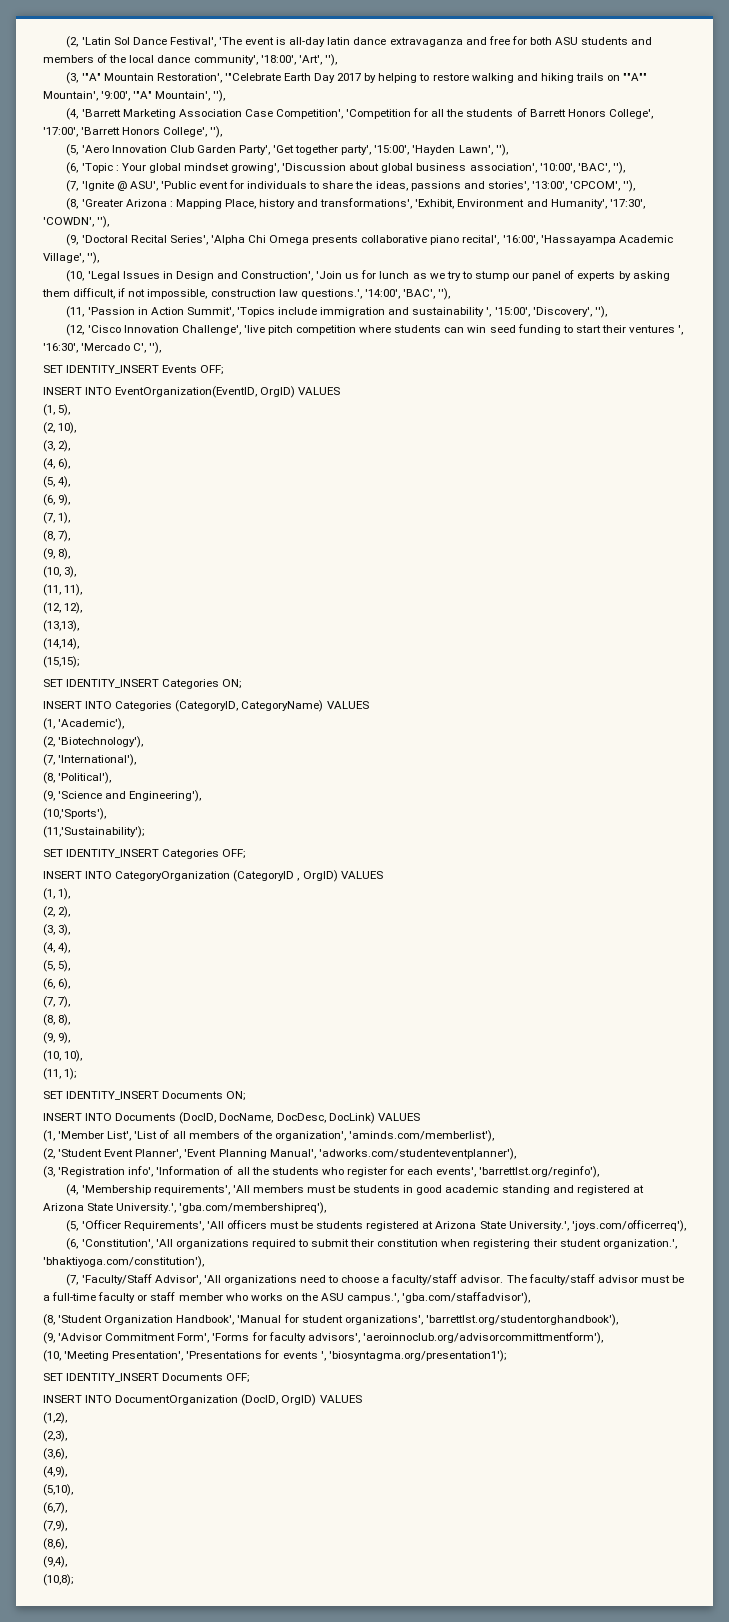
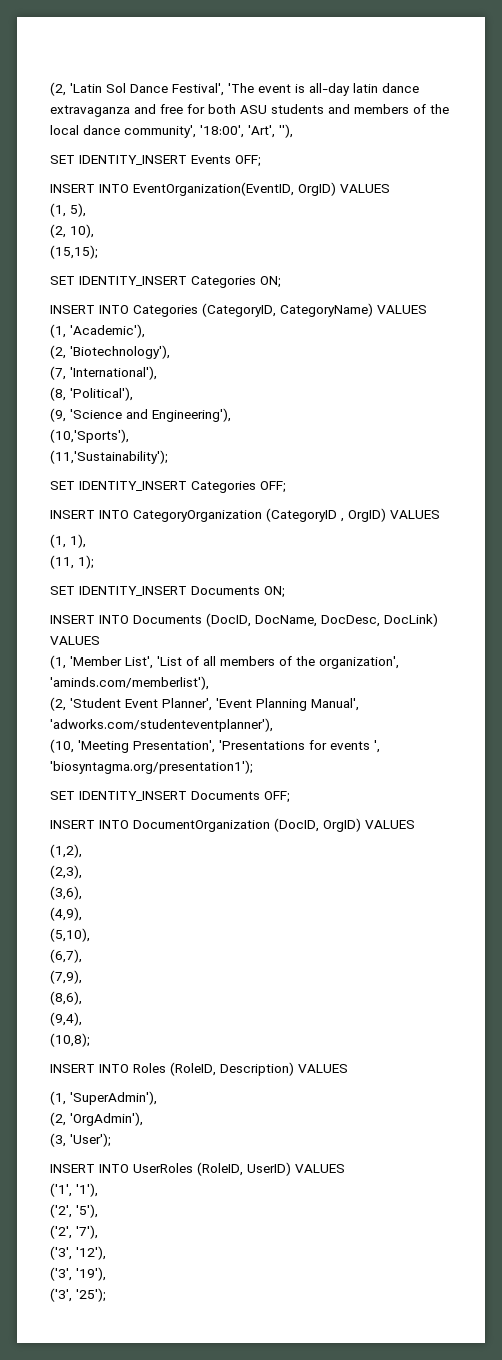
- (3, '"A" Mountain Restoration', '"Celebrate Earth Day 2017 by helping to restore walking and hiking trails on ""A"" Mountain', '9:00', '"A" Mountain', ''),
- (4, 'Barrett Marketing Association Case Competition', 'Competition for all the students of Barrett Honors College', '17:00', 'Barrett Honors College', ''),
- (5, 'Aero Innovation Club Garden Party', 'Get together party', '15:00', 'Hayden Lawn', ''),
- (6, 'Topic : Your global mindset growing', 'Discussion about global business association', '10:00', 'BAC', ''),
- (7, 'Ignite @ ASU', 'Public event for individuals to share the ideas, passions and stories', '13:00', 'CPCOM', ''),
- (8, 'Greater Arizona : Mapping Place, history and transformations', 'Exhibit, Environment and Humanity', '17:30', 'COWDN', ''),
- (9, 'Doctoral Recital Series', 'Alpha Chi Omega presents collaborative piano recital', '16:00', 'Hassayampa Academic Village', ''),
- (10, 'Legal Issues in Design and Construction', 'Join us for lunch as we try to stump our panel of experts by asking them difficult, if not impossible, construction law questions.', '14:00', 'BAC', ''),
- (11, 'Passion in Action Summit', 'Topics include immigration and sustainability ', '15:00', 'Discovery', ''),
- (12, 'Cisco Innovation Challenge', 'live pitch competition where students can win seed funding to start their ventures ', '16:30', 'Mercado C', ''),
- (3, 2),
- (4, 6),
- (5, 4),
- (6, 9),
- (7, 1),
- (8, 7),
- (9, 8),
- (10, 3),
- (11, 11),
- (12, 12),
- (13,13),
- (14,14),
- (2, 2),
- (3, 3),
- (4, 4),
- (5, 5),
- (6, 6),
- (7, 7),
- (8, 8),
- (9, 9),
- (10, 10),
- (3, 'Registration info', 'Information of all the students who register for each events', 'barrettlst.org/reginfo'),
- (4, 'Membership requirements', 'All members must be students in good academic standing and registered at Arizona State University.', 'gba.com/membershipreq'),
- (5, 'Officer Requirements', 'All officers must be students registered at Arizona State University.', 'joys.com/officerreq'),
- (6, 'Constitution', 'All organizations required to submit their constitution when registering their student organization.', 'bhaktiyoga.com/constitution'),
- (7, 'Faculty/Staff Advisor', 'All organizations need to choose a faculty/staff advisor. The faculty/staff advisor must be a full-time faculty or staff member who works on the ASU campus.', 'gba.com/staffadvisor'),
- (8, 'Student Organization Handbook', 'Manual for student organizations', 'barrettlst.org/studentorghandbook'),
- (9, 'Advisor Commitment Form', 'Forms for faculty advisors', 'aeroinnoclub.org/advisorcommittmentform'),
+ INSERT INTO Roles (RoleID, Description) VALUES
+ (1, 'SuperAdmin'),
+ (2, 'OrgAdmin'),
+ (3, 'User');
+ INSERT INTO UserRoles (RoleID, UserID) VALUES
+ ('1', '1'),
+ ('2', '5'),
+ ('2', '7'),
+ ('3', '12'),
+ ('3', '19'),
+ ('3', '25');

